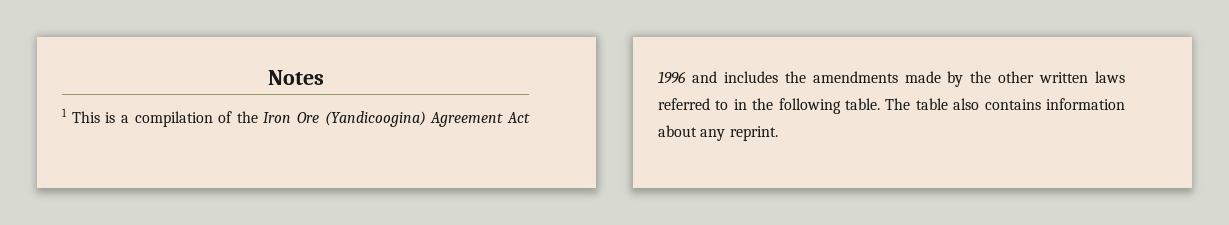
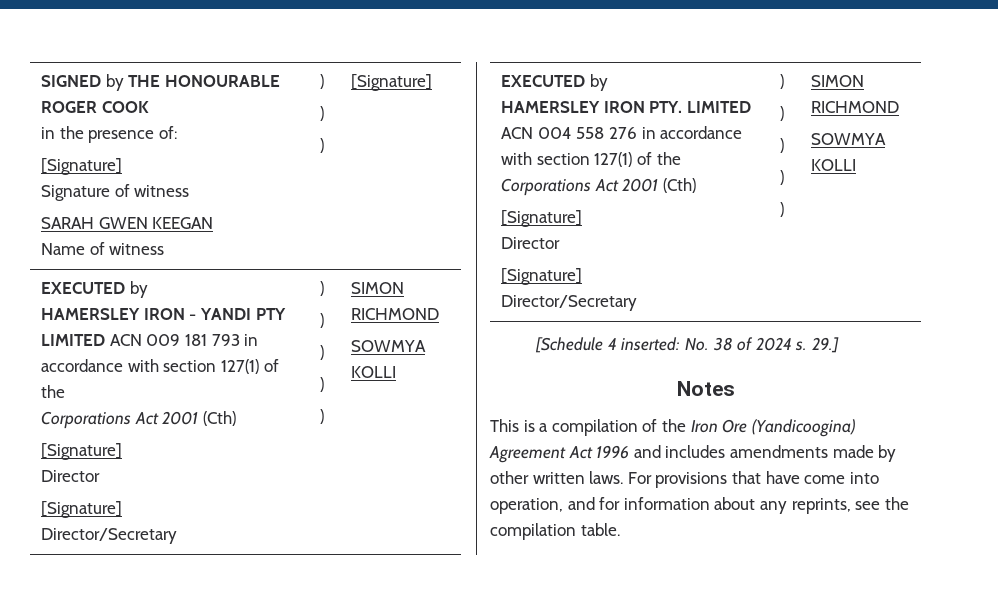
+ SIGNED by THE HONOURABLE ROGER COOK
+ in the presence of:
+ [Signature]
+ Signature of witness
+ SARAH GWEN KEEGAN
+ Name of witness | )
+ )
+ ) | [Signature]
+ EXECUTED by
+ HAMERSLEY IRON - YANDI PTY LIMITED ACN 009 181 793 in accordance with section 127(1) of the
+ Corporations Act 2001 (Cth)
+ [Signature]
+ Director
+ [Signature]
+ Director/Secretary | )
+ )
+ )
+ )
+ ) | SIMON RICHMOND
+ SOWMYA KOLLI
+ EXECUTED by
+ HAMERSLEY IRON PTY. LIMITED ACN 004 558 276 in accordance with section 127(1) of the Corporations Act 2001 (Cth)
+ [Signature]
+ Director
+ [Signature]
+ Director/Secretary | )
+ )
+ )
+ )
+ ) | SIMON RICHMOND
+ SOWMYA KOLLI
+ [Schedule 4 inserted: No. 38 of 2024 s. 29.]
- 1 This is a compilation of the Iron Ore (Yandicoogina) Agreement Act 1996 and includes the amendments made by the other written laws referred to in the following table. The table also contains information about any reprint.
+ This is a compilation of the Iron Ore (Yandicoogina) Agreement Act 1996 and includes amendments made by other written laws. For provisions that have come into operation, and for information about any reprints, see the compilation table.

